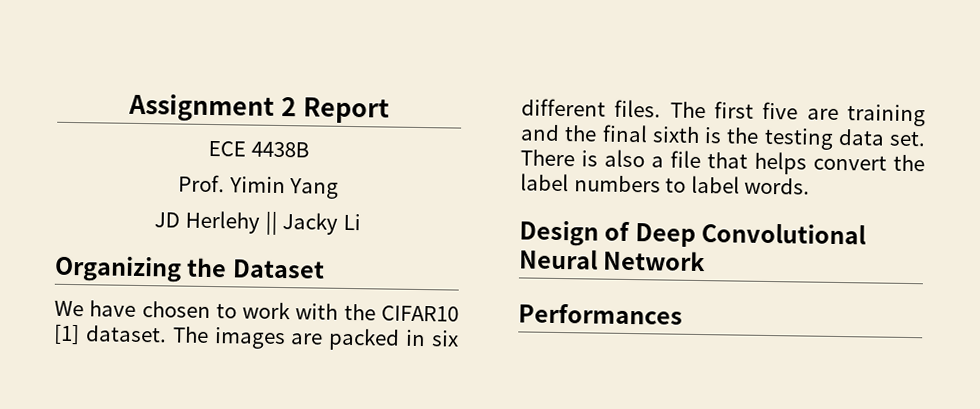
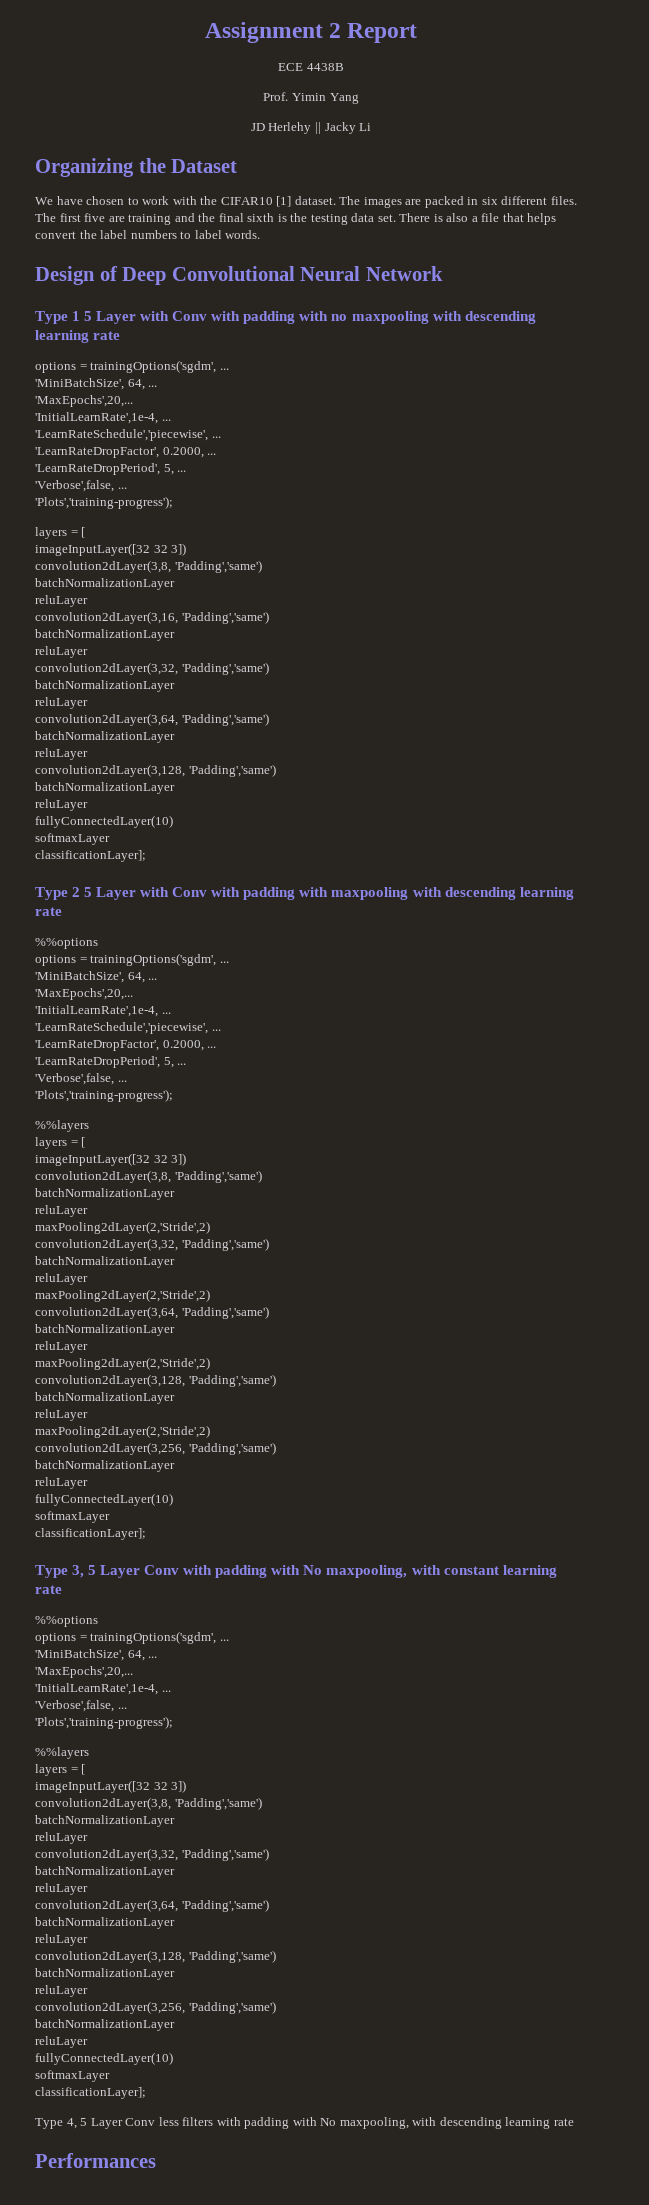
+ Type 1 5 Layer with Conv with padding with no maxpooling with descending learning rate
+ options = trainingOptions('sgdm', ...
+ 'MiniBatchSize', 64, ...
+ 'MaxEpochs',20,...
+ 'InitialLearnRate',1e-4, ...
+ 'LearnRateSchedule','piecewise', ...
+ 'LearnRateDropFactor', 0.2000, ...
+ 'LearnRateDropPeriod', 5, ...
+ 'Verbose',false, ...
+ 'Plots','training-progress');
+ layers = [
+ imageInputLayer([32 32 3])
+ convolution2dLayer(3,8, 'Padding','same')
+ batchNormalizationLayer
+ reluLayer
+ convolution2dLayer(3,16, 'Padding','same')
+ batchNormalizationLayer
+ reluLayer
+ convolution2dLayer(3,32, 'Padding','same')
+ batchNormalizationLayer
+ reluLayer
+ convolution2dLayer(3,64, 'Padding','same')
+ batchNormalizationLayer
+ reluLayer
+ convolution2dLayer(3,128, 'Padding','same')
+ batchNormalizationLayer
+ reluLayer
+ fullyConnectedLayer(10)
+ softmaxLayer
+ classificationLayer];
+ Type 2 5 Layer with Conv with padding with maxpooling with descending learning rate
+ %%options
+ options = trainingOptions('sgdm', ...
+ 'MiniBatchSize', 64, ...
+ 'MaxEpochs',20,...
+ 'InitialLearnRate',1e-4, ...
+ 'LearnRateSchedule','piecewise', ...
+ 'LearnRateDropFactor', 0.2000, ...
+ 'LearnRateDropPeriod', 5, ...
+ 'Verbose',false, ...
+ 'Plots','training-progress');
+ %%layers
+ layers = [
+ imageInputLayer([32 32 3])
+ convolution2dLayer(3,8, 'Padding','same')
+ batchNormalizationLayer
+ reluLayer
+ maxPooling2dLayer(2,'Stride',2)
+ convolution2dLayer(3,32, 'Padding','same')
+ batchNormalizationLayer
+ reluLayer
+ maxPooling2dLayer(2,'Stride',2)
+ convolution2dLayer(3,64, 'Padding','same')
+ batchNormalizationLayer
+ reluLayer
+ maxPooling2dLayer(2,'Stride',2)
+ convolution2dLayer(3,128, 'Padding','same')
+ batchNormalizationLayer
+ reluLayer
+ maxPooling2dLayer(2,'Stride',2)
+ convolution2dLayer(3,256, 'Padding','same')
+ batchNormalizationLayer
+ reluLayer
+ fullyConnectedLayer(10)
+ softmaxLayer
+ classificationLayer];
+ Type 3, 5 Layer Conv with padding with No maxpooling, with constant learning rate
+ %%options
+ options = trainingOptions('sgdm', ...
+ 'MiniBatchSize', 64, ...
+ 'MaxEpochs',20,...
+ 'InitialLearnRate',1e-4, ...
+ 'Verbose',false, ...
+ 'Plots','training-progress');
+ %%layers
+ layers = [
+ imageInputLayer([32 32 3])
+ convolution2dLayer(3,8, 'Padding','same')
+ batchNormalizationLayer
+ reluLayer
+ convolution2dLayer(3,32, 'Padding','same')
+ batchNormalizationLayer
+ reluLayer
+ convolution2dLayer(3,64, 'Padding','same')
+ batchNormalizationLayer
+ reluLayer
+ convolution2dLayer(3,128, 'Padding','same')
+ batchNormalizationLayer
+ reluLayer
+ convolution2dLayer(3,256, 'Padding','same')
+ batchNormalizationLayer
+ reluLayer
+ fullyConnectedLayer(10)
+ softmaxLayer
+ classificationLayer];
+ Type 4, 5 Layer Conv less filters with padding with No maxpooling, with descending learning rate

